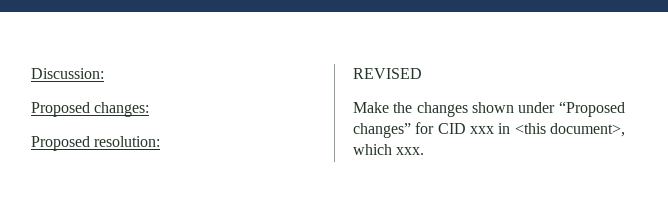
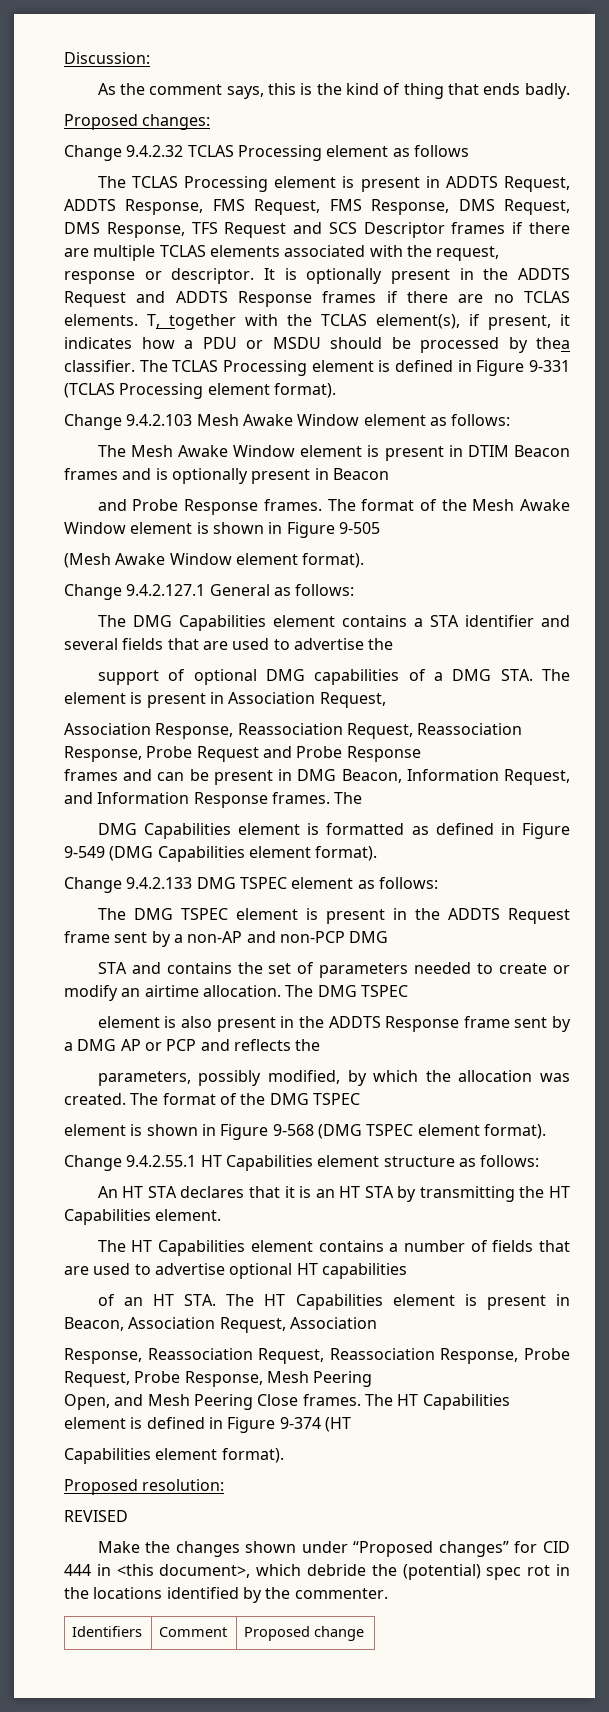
+ As the comment says, this is the kind of thing that ends badly.
  Proposed changes:
+ Change 9.4.2.32 TCLAS Processing element as follows
+ The TCLAS Processing element is present in ADDTS Request, ADDTS Response, FMS Request, FMS Response, DMS Request, DMS Response, TFS Request and SCS Descriptor frames if there are multiple TCLAS elements associated with the request, response or descriptor. It is optionally present in the ADDTS Request and ADDTS Response frames if there are no TCLAS elements. T, together with the TCLAS element(s), if present, it indicates how a PDU or MSDU should be processed by thea classifier. The TCLAS Processing element is defined in Figure 9-331 (TCLAS Processing element format).
+ Change 9.4.2.103 Mesh Awake Window element as follows:
+ The Mesh Awake Window element is present in DTIM Beacon frames and is optionally present in Beacon
+ and Probe Response frames. The format of the Mesh Awake Window element is shown in Figure 9-505
+ (Mesh Awake Window element format).
+ Change 9.4.2.127.1 General as follows:
+ The DMG Capabilities element contains a STA identifier and several fields that are used to advertise the
+ support of optional DMG capabilities of a DMG STA. The element is present in Association Request,
+ Association Response, Reassociation Request, Reassociation Response, Probe Request and Probe Response
+ frames and can be present in DMG Beacon, Information Request, and Information Response frames. The
+ DMG Capabilities element is formatted as defined in Figure 9-549 (DMG Capabilities element format).
+ Change 9.4.2.133 DMG TSPEC element as follows:
+ The DMG TSPEC element is present in the ADDTS Request frame sent by a non-AP and non-PCP DMG
+ STA and contains the set of parameters needed to create or modify an airtime allocation. The DMG TSPEC
+ element is also present in the ADDTS Response frame sent by a DMG AP or PCP and reflects the
+ parameters, possibly modified, by which the allocation was created. The format of the DMG TSPEC
+ element is shown in Figure 9-568 (DMG TSPEC element format).
+ Change 9.4.2.55.1 HT Capabilities element structure as follows:
+ An HT STA declares that it is an HT STA by transmitting the HT Capabilities element.
+ The HT Capabilities element contains a number of fields that are used to advertise optional HT capabilities
+ of an HT STA. The HT Capabilities element is present in Beacon, Association Request, Association
+ Response, Reassociation Request, Reassociation Response, Probe Request, Probe Response, Mesh Peering
+ Open, and Mesh Peering Close frames. The HT Capabilities element is defined in Figure 9-374 (HT
+ Capabilities element format).
- Make the changes shown under “Proposed changes” for CID xxx in <this document>, which xxx.
+ Make the changes shown under “Proposed changes” for CID 444 in <this document>, which debride the (potential) spec rot in the locations identified by the commenter.
+ Identifiers | Comment | Proposed change

